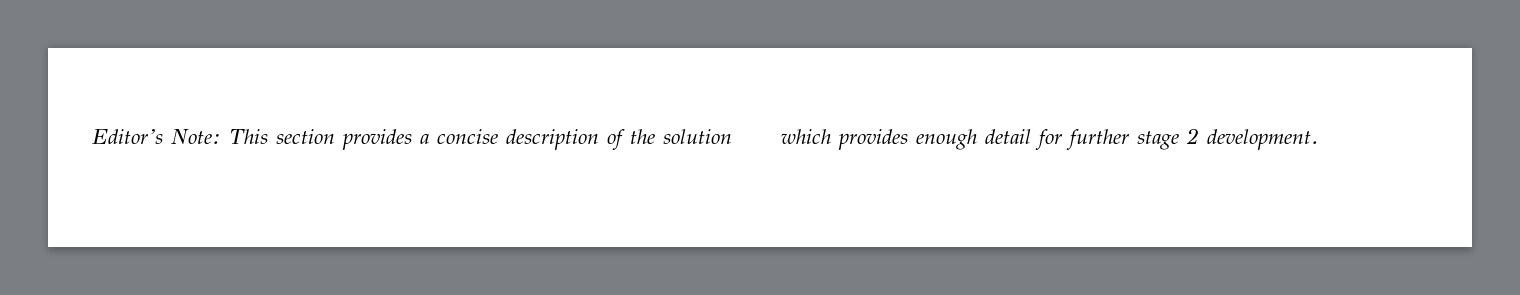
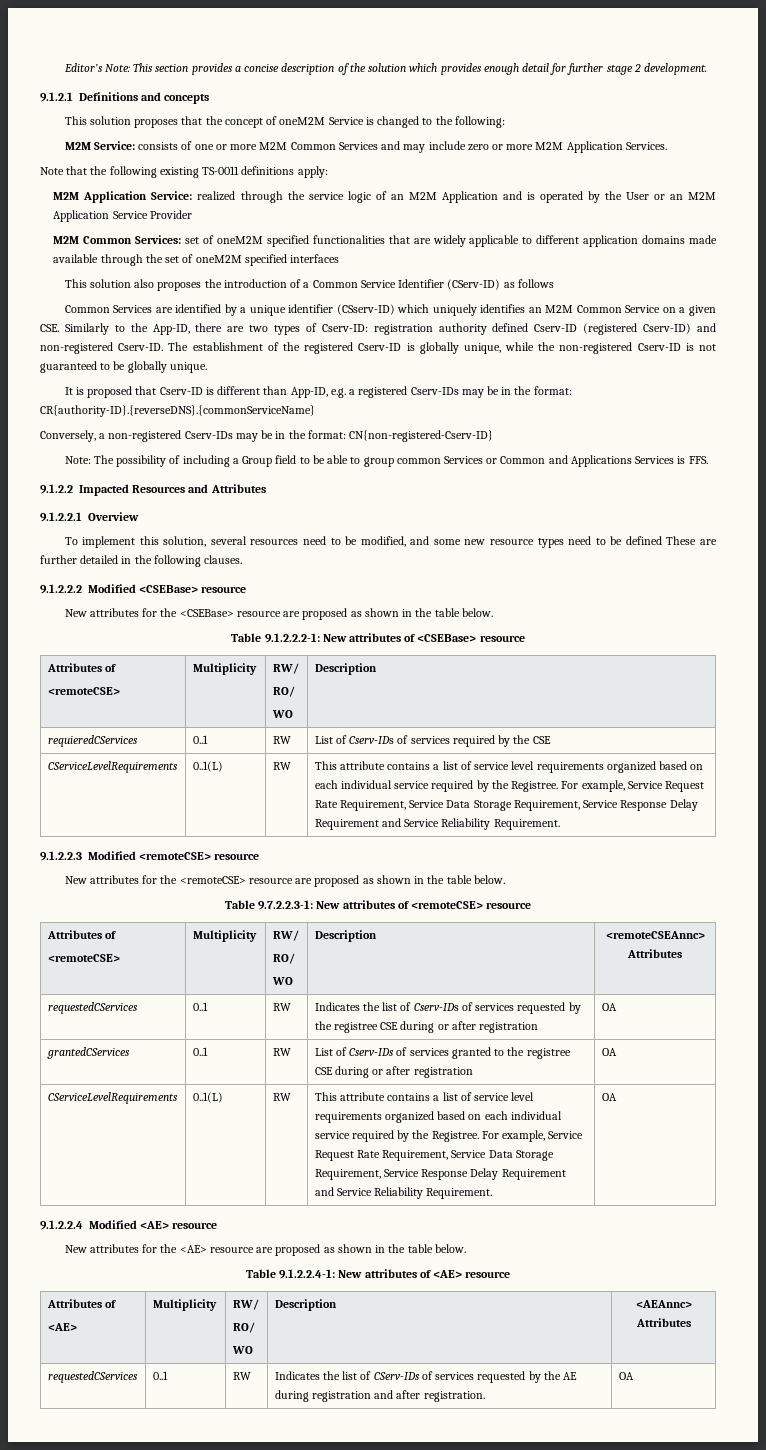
+ 9.1.2.1 Definitions and concepts
+ This solution proposes that the concept of oneM2M Service is changed to the following:
+ M2M Service: consists of one or more M2M Common Services and may include zero or more M2M Application Services.
+ Note that the following existing TS-0011 definitions apply:
+ M2M Application Service: realized through the service logic of an M2M Application and is operated by the User or an M2M Application Service Provider
+ M2M Common Services: set of oneM2M specified functionalities that are widely applicable to different application domains made available through the set of oneM2M specified interfaces
+ This solution also proposes the introduction of a Common Service Identifier (CServ-ID) as follows
+ Common Services are identified by a unique identifier (CSserv-ID) which uniquely identifies an M2M Common Service on a given CSE. Similarly to the App-ID, there are two types of Cserv-ID: registration authority defined Cserv-ID (registered Cserv-ID) and non-registered Cserv-ID. The establishment of the registered Cserv-ID is globally unique, while the non-registered Cserv-ID is not guaranteed to be globally unique.
+ It is proposed that Cserv-ID is different than App-ID, e.g. a registered Cserv-IDs may be in the format: CR{authority-ID}.{reverseDNS}.{commonServiceName}
+ Conversely, a non-registered Cserv-IDs may be in the format: CN{non-registered-Cserv-ID}
+ Note: The possibility of including a Group field to be able to group common Services or Common and Applications Services is FFS.
+ 9.1.2.2 Impacted Resources and Attributes
+ 9.1.2.2.1 Overview
+ To implement this solution, several resources need to be modified, and some new resource types need to be defined These are further detailed in the following clauses.
+ 9.1.2.2.2 Modified <CSEBase> resource
+ New attributes for the <CSEBase> resource are proposed as shown in the table below.
+ Table 9.1.2.2.2-1: New attributes of <CSEBase> resource
+ Attributes of
+ <remoteCSE> | Multiplicity | RW/
+ RO/
+ WO | Description
+ requieredCServices | 0..1 | RW | List of Cserv-IDs of services required by the CSE
+ CServiceLevelRequirements | 0..1(L) | RW | This attribute contains a list of service level requirements organized based on each individual service required by the Registree. For example, Service Request Rate Requirement, Service Data Storage Requirement, Service Response Delay Requirement and Service Reliability Requirement.
+ 9.1.2.2.3 Modified <remoteCSE> resource
+ New attributes for the <remoteCSE> resource are proposed as shown in the table below.
+ Table 9.7.2.2.3-1: New attributes of <remoteCSE> resource
+ Attributes of
+ <remoteCSE> | Multiplicity | RW/
+ RO/
+ WO | Description | <remoteCSEAnnc> Attributes
+ requestedCServices | 0..1 | RW | Indicates the list of Cserv-IDs of services requested by the registree CSE during or after registration | OA
+ grantedCServices | 0..1 | RW | List of Cserv-IDs of services granted to the registree CSE during or after registration | OA
+ CServiceLevelRequirements | 0..1(L) | RW | This attribute contains a list of service level requirements organized based on each individual service required by the Registree. For example, Service Request Rate Requirement, Service Data Storage Requirement, Service Response Delay Requirement and Service Reliability Requirement. | OA
+ 9.1.2.2.4 Modified <AE> resource
+ New attributes for the <AE> resource are proposed as shown in the table below.
+ Table 9.1.2.2.4-1: New attributes of <AE> resource
+ Attributes of
+ <AE> | Multiplicity | RW/
+ RO/
+ WO | Description | <AEAnnc> Attributes
+ requestedCServices | 0..1 | RW | Indicates the list of CServ-IDs of services requested by the AE during registration and after registration. | OA

